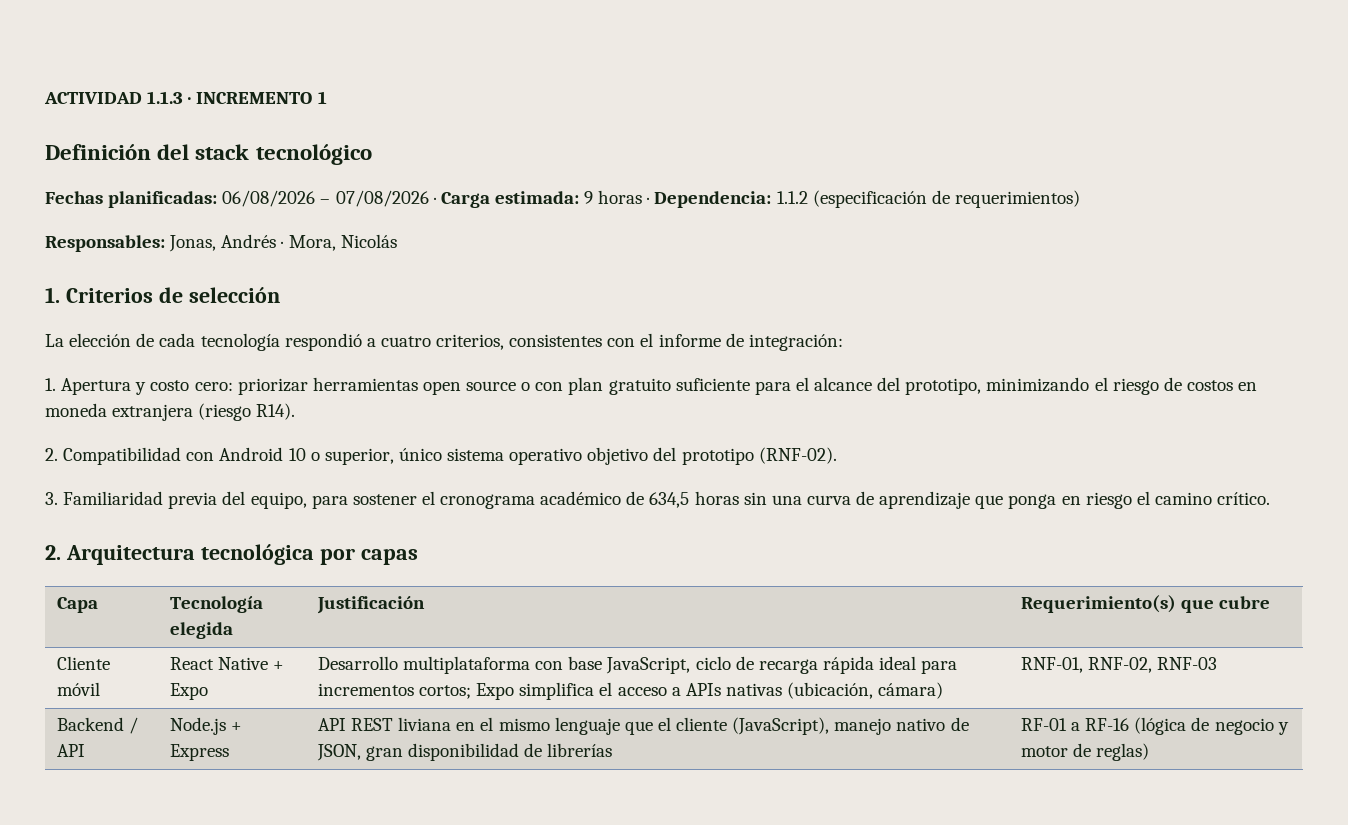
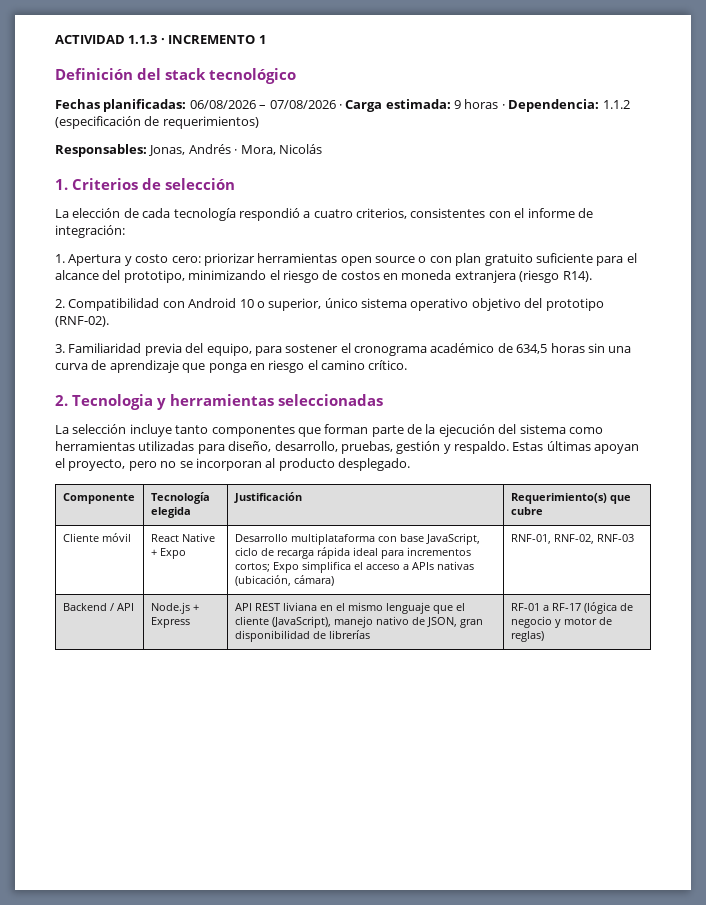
- 2. Arquitectura tecnológica por capas
- Capa | Tecnología elegida | Justificación | Requerimiento(s) que cubre
+ 2. Tecnologia y herramientas seleccionadas
+ La selección incluye tanto componentes que forman parte de la ejecución del sistema como herramientas utilizadas para diseño, desarrollo, pruebas, gestión y respaldo. Estas últimas apoyan el proyecto, pero no se incorporan al producto desplegado.
+ Componente | Tecnología elegida | Justificación | Requerimiento(s) que cubre
- Backend / API | Node.js + Express | API REST liviana en el mismo lenguaje que el cliente (JavaScript), manejo nativo de JSON, gran disponibilidad de librerías | RF-01 a RF-16 (lógica de negocio y motor de reglas)
+ Backend / API | Node.js + Express | API REST liviana en el mismo lenguaje que el cliente (JavaScript), manejo nativo de JSON, gran disponibilidad de librerías | RF-01 a RF-17 (lógica de negocio y motor de reglas)

